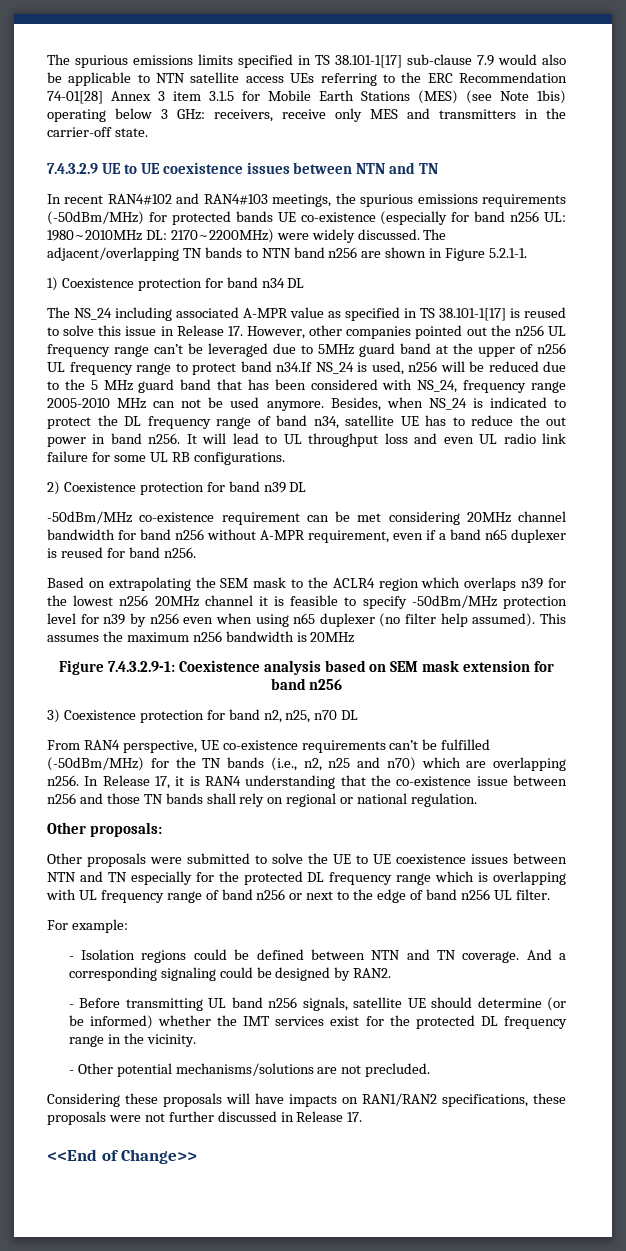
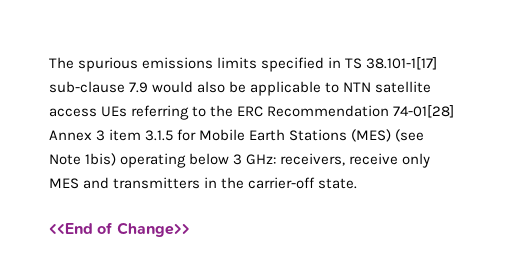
- 7.4.3.2.9 UE to UE coexistence issues between NTN and TN
- In recent RAN4#102 and RAN4#103 meetings, the spurious emissions requirements (-50dBm/MHz) for protected bands UE co-existence (especially for band n256 UL: 1980~2010MHz DL: 2170~2200MHz) were widely discussed. The adjacent/overlapping TN bands to NTN band n256 are shown in Figure 5.2.1-1.
- 1) Coexistence protection for band n34 DL
- The NS_24 including associated A-MPR value as specified in TS 38.101-1[17] is reused to solve this issue in Release 17. However, other companies pointed out the n256 UL frequency range can’t be leveraged due to 5MHz guard band at the upper of n256 UL frequency range to protect band n34.If NS_24 is used, n256 will be reduced due to the 5 MHz guard band that has been considered with NS_24, frequency range 2005-2010 MHz can not be used anymore. Besides, when NS_24 is indicated to protect the DL frequency range of band n34, satellite UE has to reduce the out power in band n256. It will lead to UL throughput loss and even UL radio link failure for some UL RB configurations.
- 2) Coexistence protection for band n39 DL
- -50dBm/MHz co-existence requirement can be met considering 20MHz channel bandwidth for band n256 without A-MPR requirement, even if a band n65 duplexer is reused for band n256.
- Based on extrapolating the SEM mask to the ACLR4 region which overlaps n39 for the lowest n256 20MHz channel it is feasible to specify -50dBm/MHz protection level for n39 by n256 even when using n65 duplexer (no filter help assumed). This assumes the maximum n256 bandwidth is 20MHz
- Figure 7.4.3.2.9-1: Coexistence analysis based on SEM mask extension for band n256
- 3) Coexistence protection for band n2, n25, n70 DL
- From RAN4 perspective, UE co-existence requirements can’t be fulfilled (-50dBm/MHz) for the TN bands (i.e., n2, n25 and n70) which are overlapping n256. In Release 17, it is RAN4 understanding that the co-existence issue between n256 and those TN bands shall rely on regional or national regulation.
- Other proposals:
- Other proposals were submitted to solve the UE to UE coexistence issues between NTN and TN especially for the protected DL frequency range which is overlapping with UL frequency range of band n256 or next to the edge of band n256 UL filter.
- For example:
- - Isolation regions could be defined between NTN and TN coverage. And a corresponding signaling could be designed by RAN2.
- - Before transmitting UL band n256 signals, satellite UE should determine (or be informed) whether the IMT services exist for the protected DL frequency range in the vicinity.
- - Other potential mechanisms/solutions are not precluded.
- Considering these proposals will have impacts on RAN1/RAN2 specifications, these proposals were not further discussed in Release 17.

